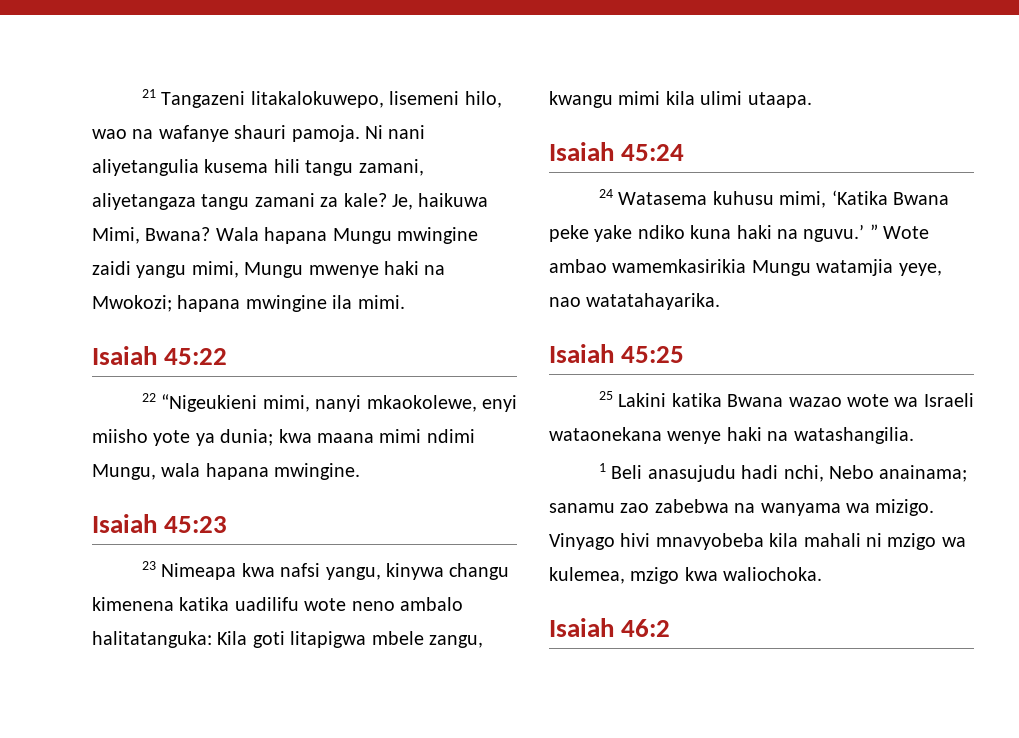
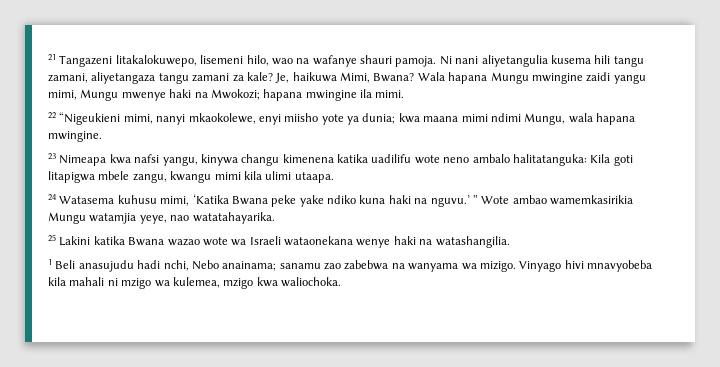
- Isaiah 45:22
- Isaiah 45:23
- Isaiah 45:24
- Isaiah 45:25
- Isaiah 46:2

